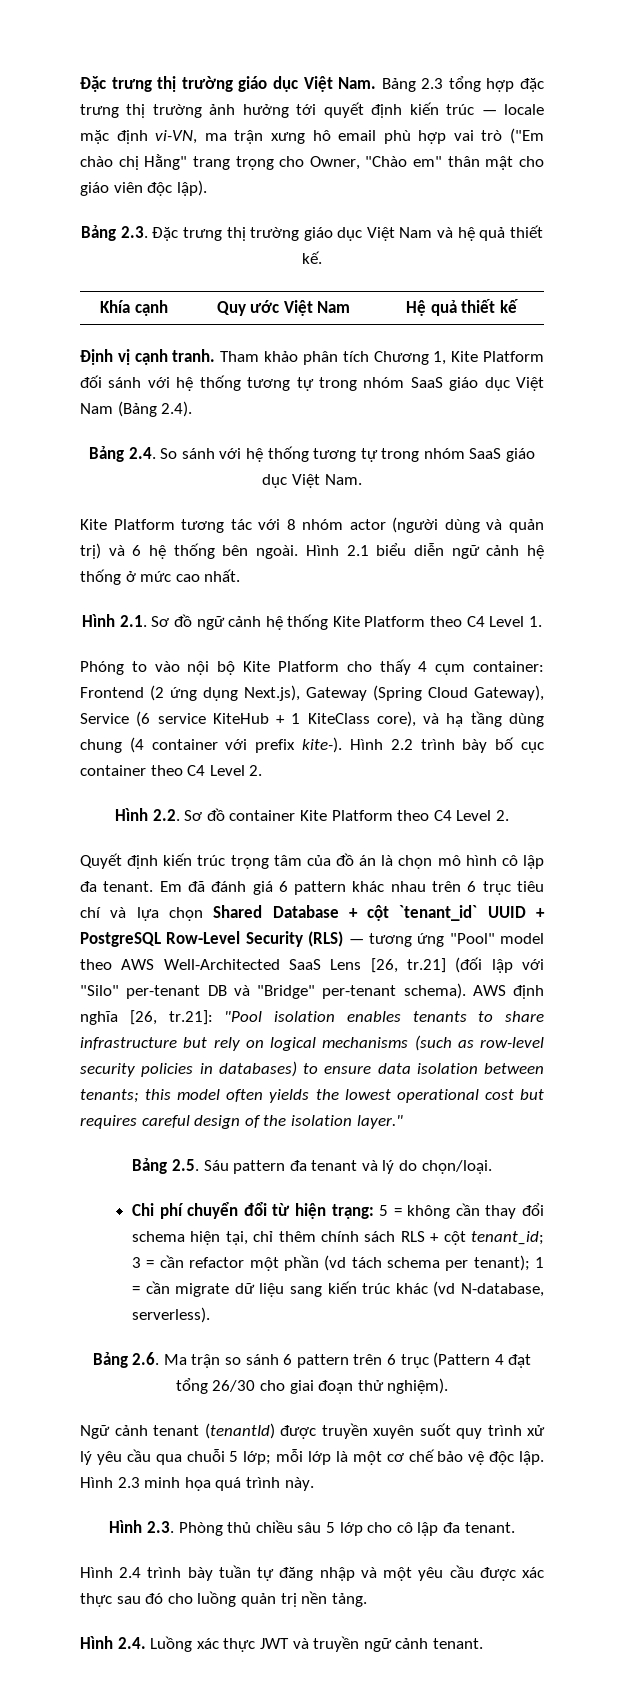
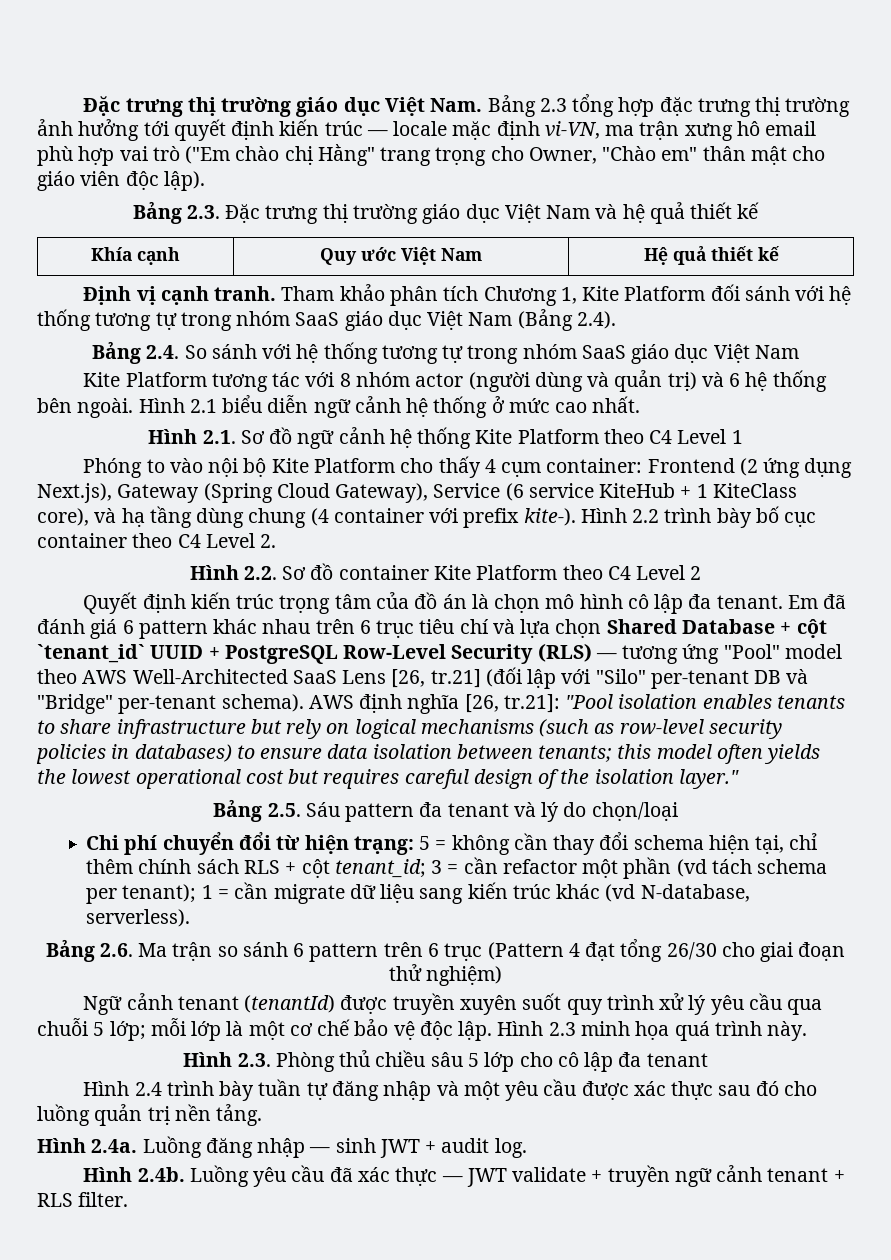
- Bảng 2.3. Đặc trưng thị trường giáo dục Việt Nam và hệ quả thiết kế.
+ Bảng 2.3. Đặc trưng thị trường giáo dục Việt Nam và hệ quả thiết kế
- Bảng 2.4. So sánh với hệ thống tương tự trong nhóm SaaS giáo dục Việt Nam.
+ Bảng 2.4. So sánh với hệ thống tương tự trong nhóm SaaS giáo dục Việt Nam
- Hình 2.1. Sơ đồ ngữ cảnh hệ thống Kite Platform theo C4 Level 1.
+ Hình 2.1. Sơ đồ ngữ cảnh hệ thống Kite Platform theo C4 Level 1
- Hình 2.2. Sơ đồ container Kite Platform theo C4 Level 2.
+ Hình 2.2. Sơ đồ container Kite Platform theo C4 Level 2
- Bảng 2.5. Sáu pattern đa tenant và lý do chọn/loại.
+ Bảng 2.5. Sáu pattern đa tenant và lý do chọn/loại
- Bảng 2.6. Ma trận so sánh 6 pattern trên 6 trục (Pattern 4 đạt tổng 26/30 cho giai đoạn thử nghiệm).
+ Bảng 2.6. Ma trận so sánh 6 pattern trên 6 trục (Pattern 4 đạt tổng 26/30 cho giai đoạn thử nghiệm)
- Hình 2.3. Phòng thủ chiều sâu 5 lớp cho cô lập đa tenant.
+ Hình 2.3. Phòng thủ chiều sâu 5 lớp cho cô lập đa tenant
- Hình 2.4. Luồng xác thực JWT và truyền ngữ cảnh tenant.
+ Hình 2.4a. Luồng đăng nhập — sinh JWT + audit log.
+ Hình 2.4b. Luồng yêu cầu đã xác thực — JWT validate + truyền ngữ cảnh tenant + RLS filter.

